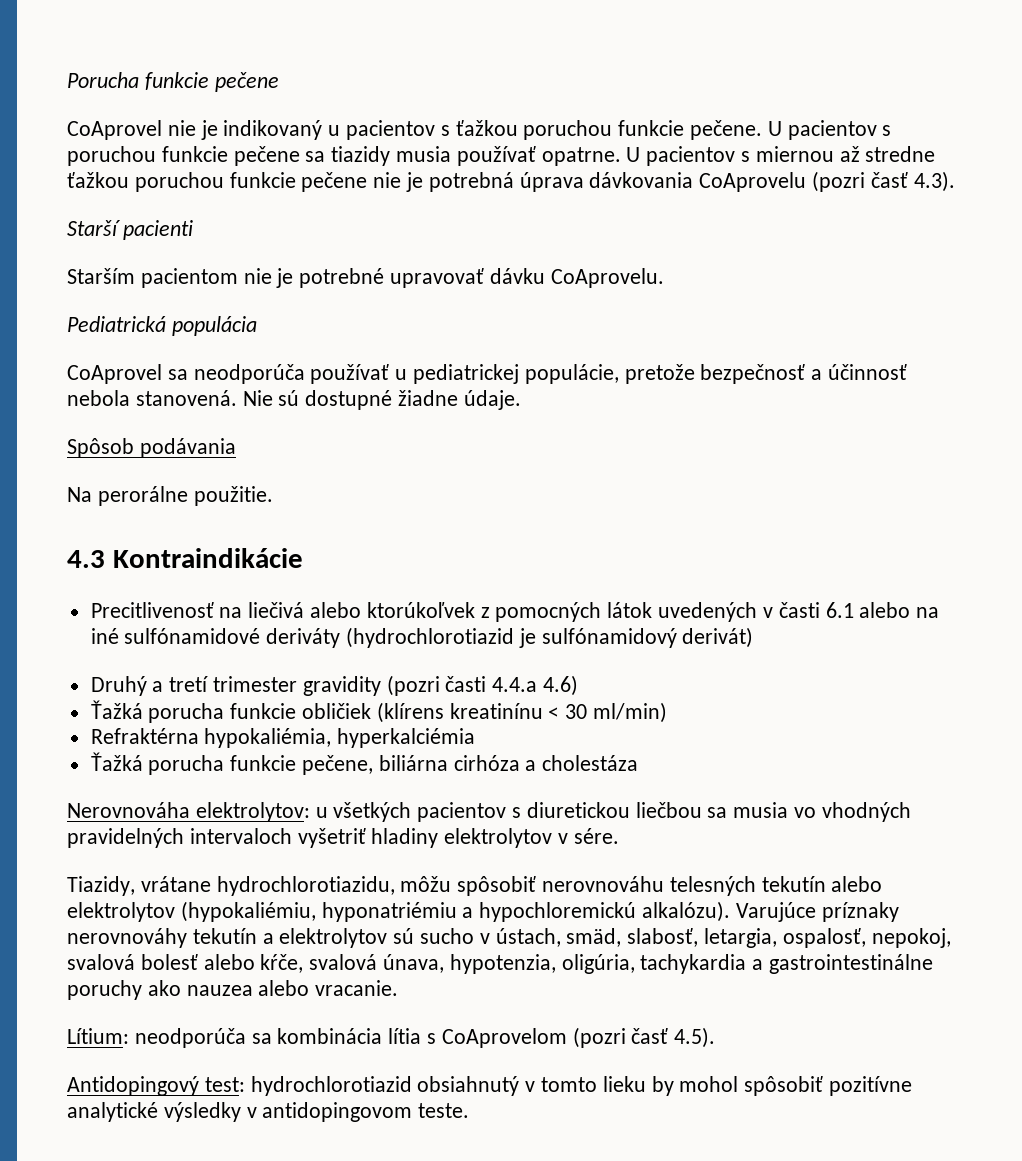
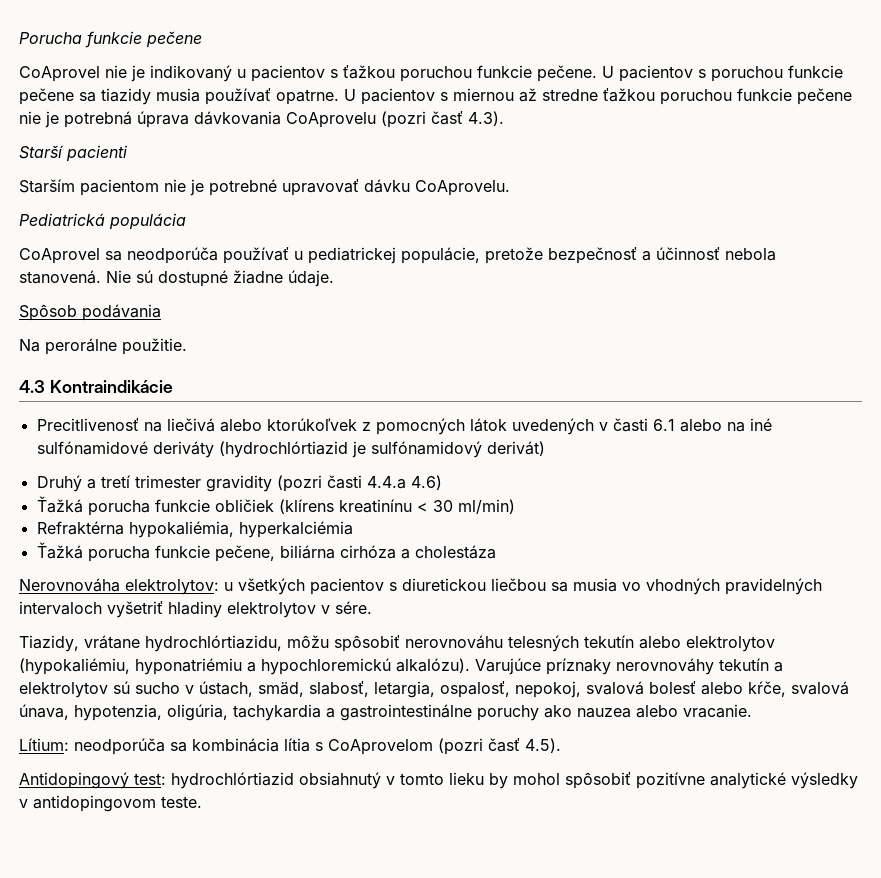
- Precitlivenosť na liečivá alebo ktorúkoľvek z pomocných látok uvedených v časti 6.1 alebo na iné sulfónamidové deriváty (hydrochlorotiazid je sulfónamidový derivát)
+ Precitlivenosť na liečivá alebo ktorúkoľvek z pomocných látok uvedených v časti 6.1 alebo na iné sulfónamidové deriváty (hydrochlórtiazid je sulfónamidový derivát)
- Tiazidy, vrátane hydrochlorotiazidu, môžu spôsobiť nerovnováhu telesných tekutín alebo elektrolytov (hypokaliémiu, hyponatriémiu a hypochloremickú alkalózu).
+ Tiazidy, vrátane hydrochlórtiazidu, môžu spôsobiť nerovnováhu telesných tekutín alebo elektrolytov (hypokaliémiu, hyponatriémiu a hypochloremickú alkalózu).
- Antidopingový test: hydrochlorotiazid obsiahnutý v tomto lieku by mohol spôsobiť pozitívne analytické výsledky v antidopingovom teste.
+ Antidopingový test: hydrochlórtiazid obsiahnutý v tomto lieku by mohol spôsobiť pozitívne analytické výsledky v antidopingovom teste.

